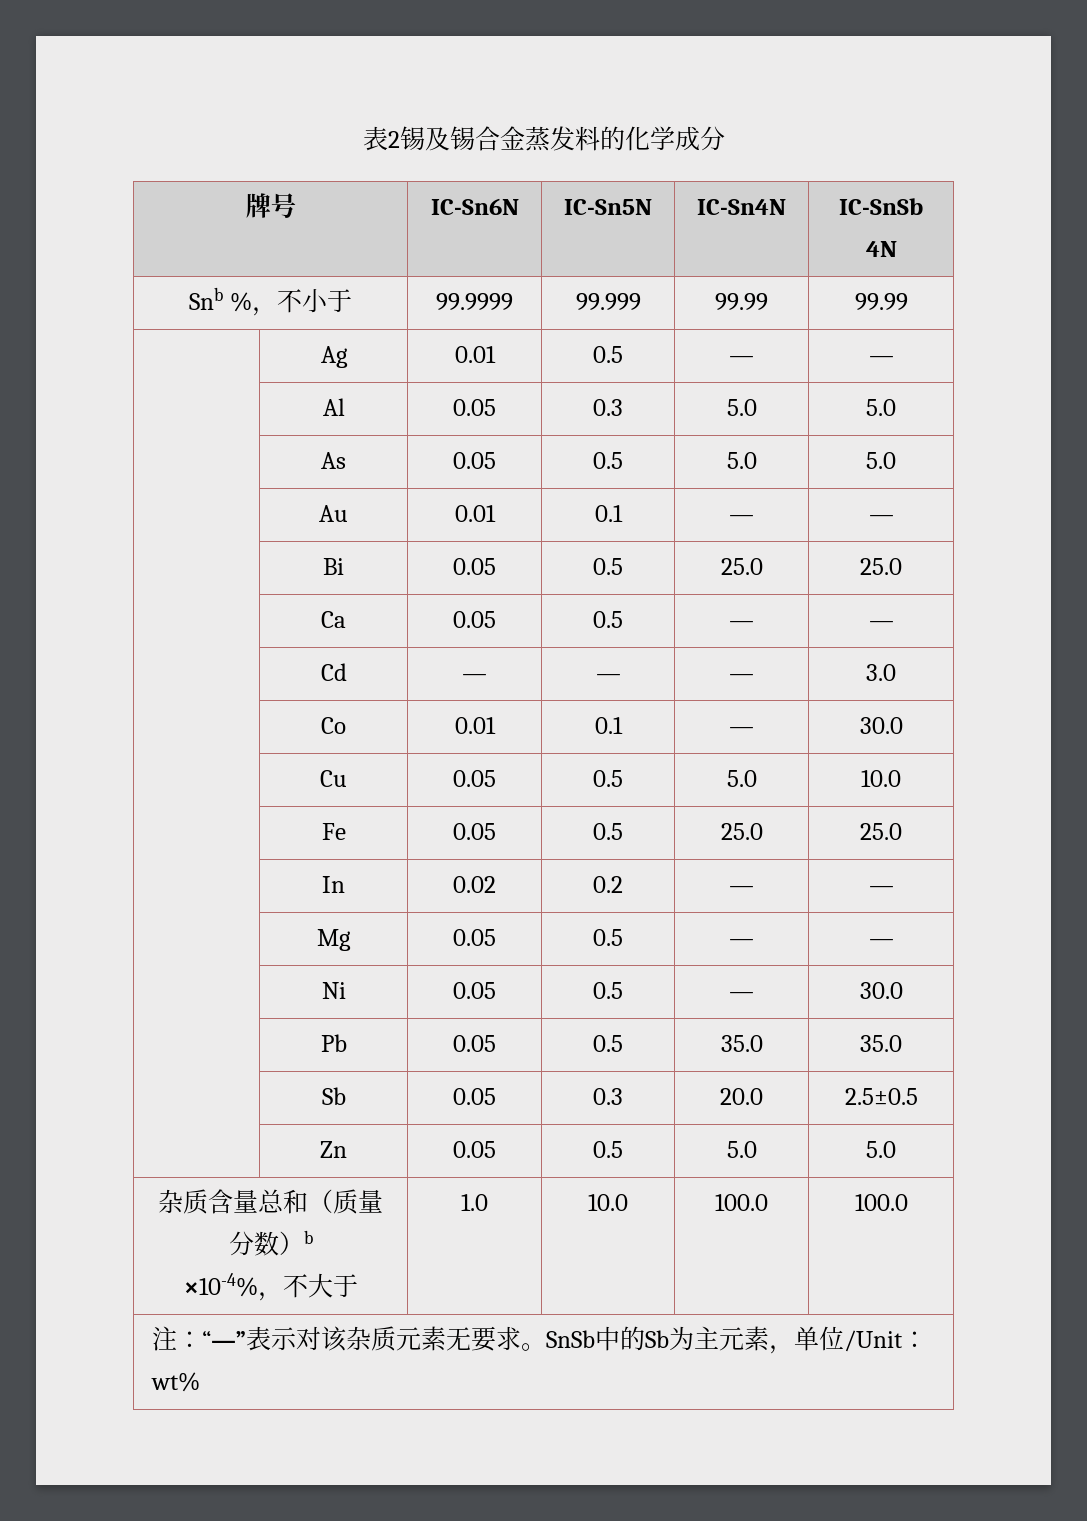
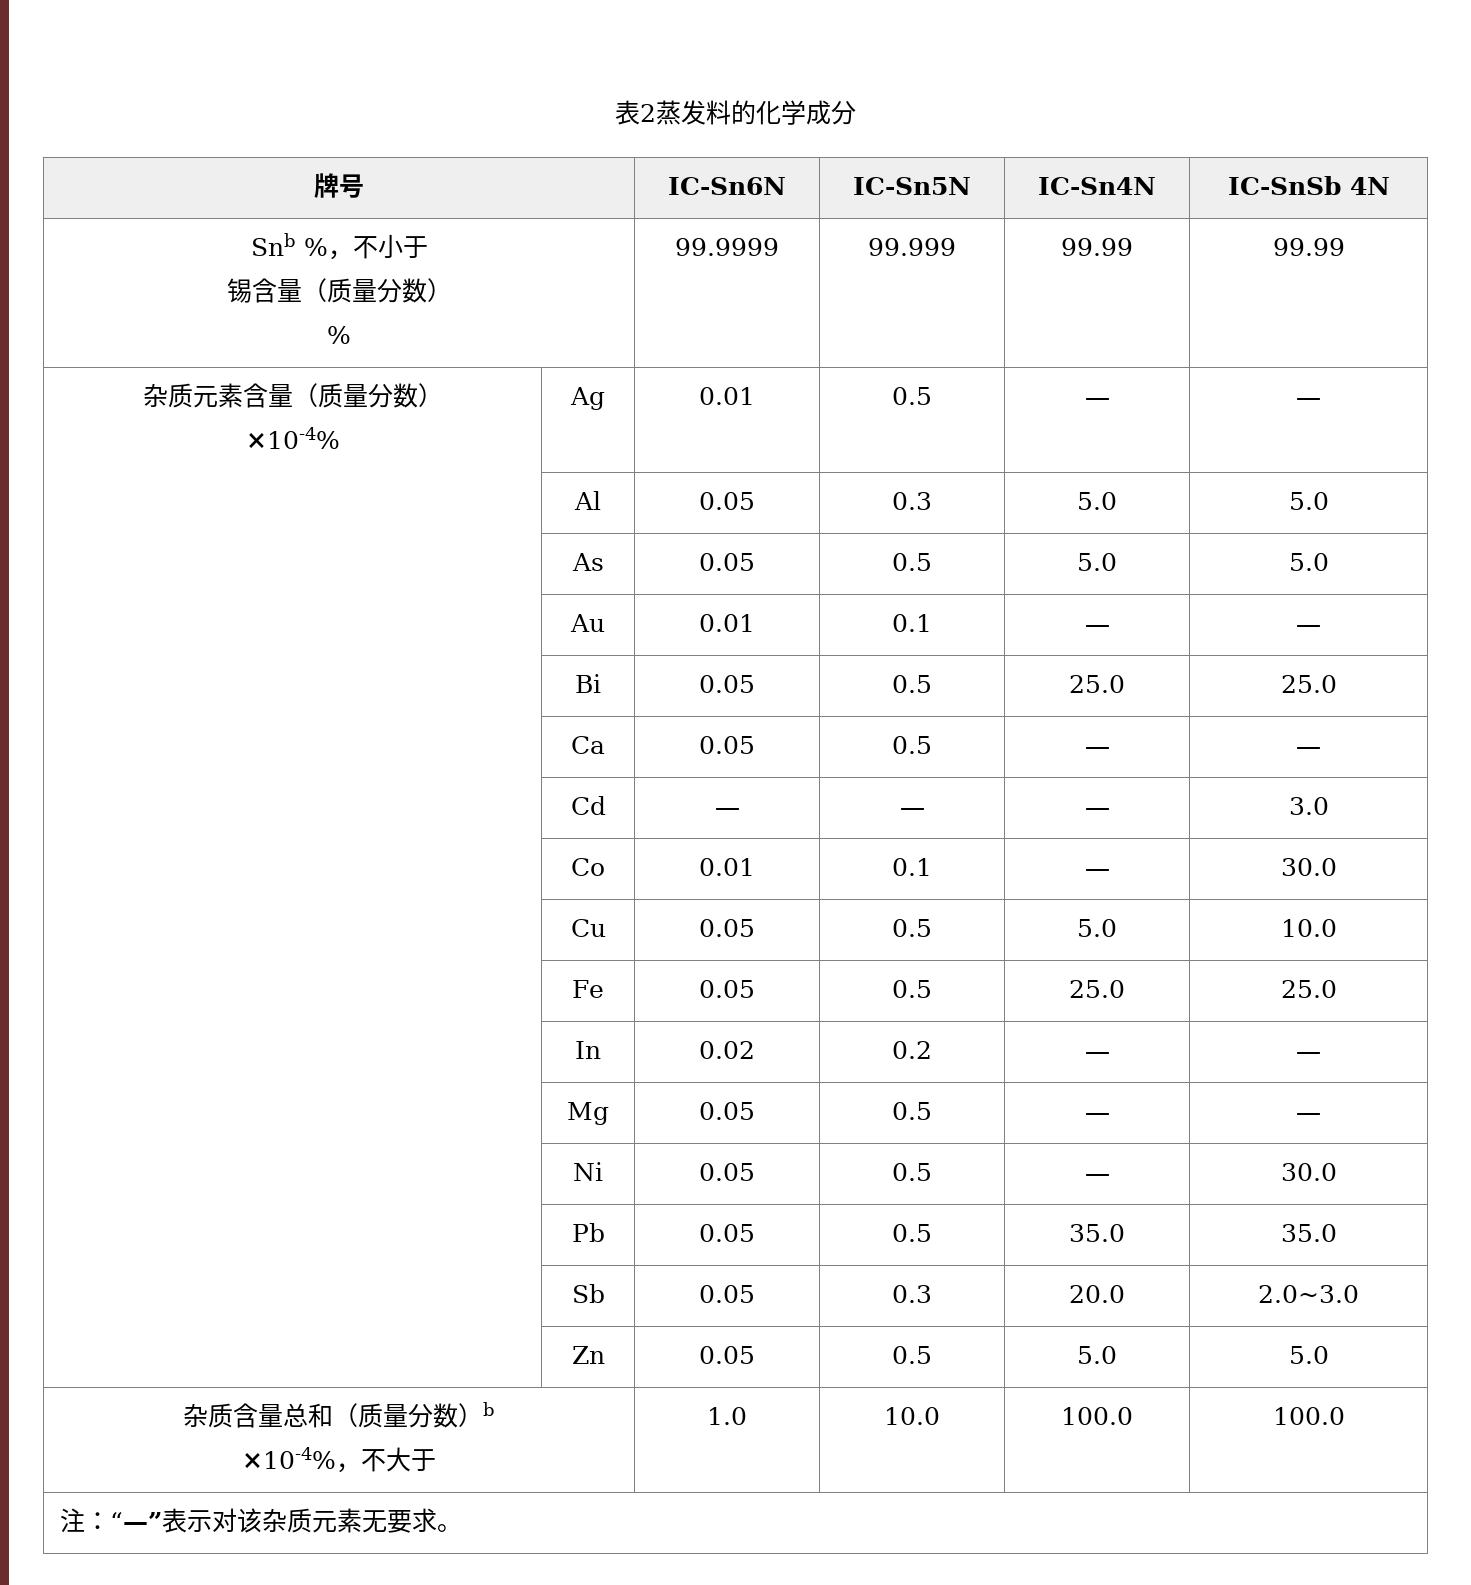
- 表2锡及锡合金蒸发料的化学成分
+ 表2蒸发料的化学成分
- Snb %，不小于 | 99.9999 | 99.999 | 99.99 | 99.99
+ Snb %，不小于
+ 锡含量（质量分数）
+ % | 99.9999 | 99.999 | 99.99 | 99.99
- | Ag | 0.01 | 0.5 | — | —
+ 杂质元素含量（质量分数）
+ ×10-4% | Ag | 0.01 | 0.5 | — | —
- | Sb | 0.05 | 0.3 | 20.0 | 2.5±0.5
+ | Sb | 0.05 | 0.3 | 20.0 | 2.0~3.0
- 注：“—”表示对该杂质元素无要求。SnSb中的Sb为主元素，单位/Unit：wt%
+ 注：“—”表示对该杂质元素无要求。

